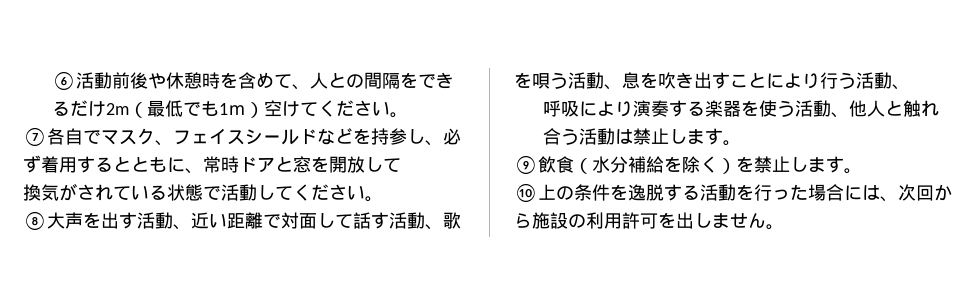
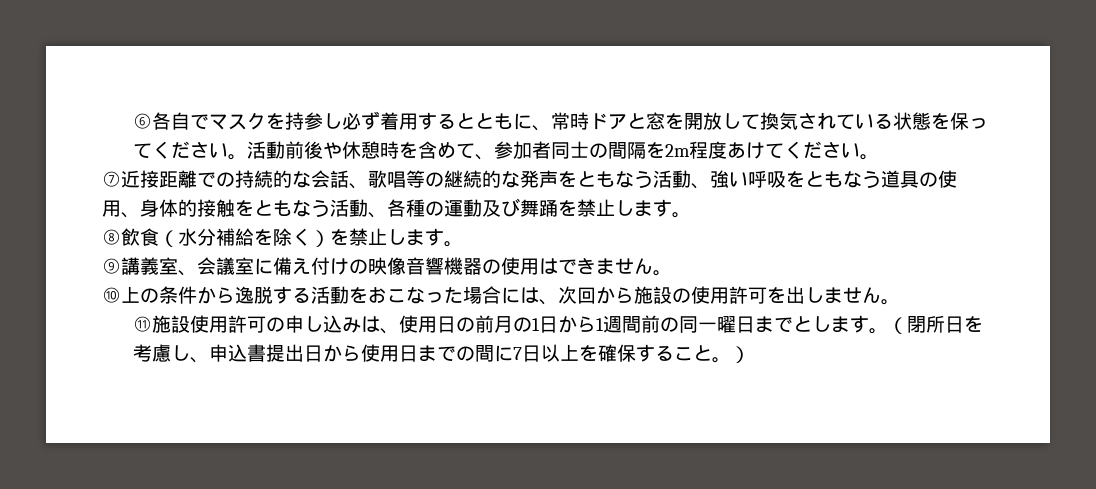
- ⑥活動前後や休憩時を含めて、人との間隔をできるだけ2m（最低でも1ｍ）空けてください。
- ⑦各自でマスク、フェイスシールドなどを持参し、必ず着用するとともに、常時ドアと窓を開放して
- 換気がされている状態で活動してください。
- ⑧大声を出す活動、近い距離で対面して話す活動、歌を唄う活動、息を吹き出すことにより行う活動、
- 呼吸により演奏する楽器を使う活動、他人と触れ合う活動は禁止します。
- ⑨飲食（水分補給を除く）を禁止します。
+ ⑥各自でマスクを持参し必ず着用するとともに、常時ドアと窓を開放して換気されている状態を保ってください。活動前後や休憩時を含めて、参加者同士の間隔を2m程度あけてください。
+ ⑦近接距離での持続的な会話、歌唱等の継続的な発声をともなう活動、強い呼吸をともなう道具の使用、身体的接触をともなう活動、各種の運動及び舞踊を禁止します。
+ ⑧飲食（水分補給を除く）を禁止します。
+ ⑨講義室、会議室に備え付けの映像音響機器の使用はできません。
- ⑩上の条件を逸脱する活動を行った場合には、次回から施設の利用許可を出しません。
+ ⑩上の条件から逸脱する活動をおこなった場合には、次回から施設の使用許可を出しません。
+ ⑪施設使用許可の申し込みは、使用日の前月の1日から1週間前の同一曜日までとします。（閉所日を考慮し、申込書提出日から使用日までの間に7日以上を確保すること。）

